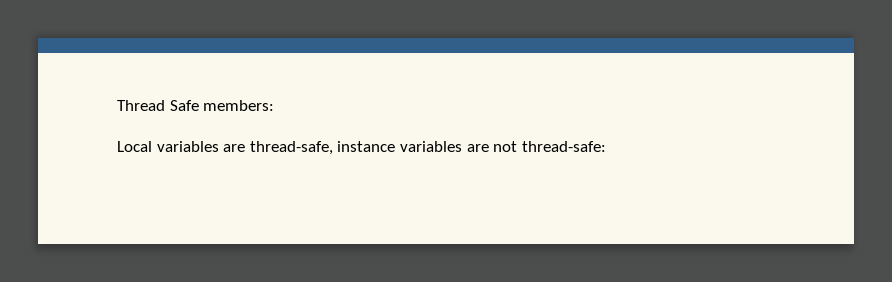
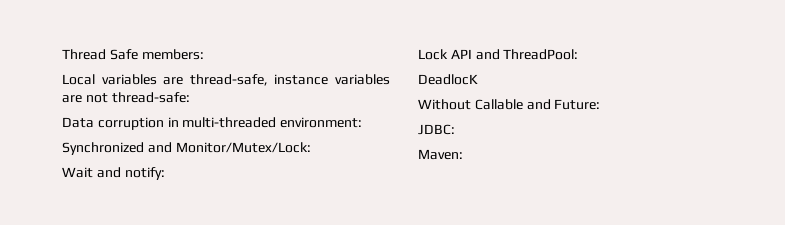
+ Data corruption in multi-threaded environment:
+ Synchronized and Monitor/Mutex/Lock:
+ Wait and notify:
+ Lock API and ThreadPool:
+ DeadlocK
+ Without Callable and Future:
+ JDBC:
+ Maven:

